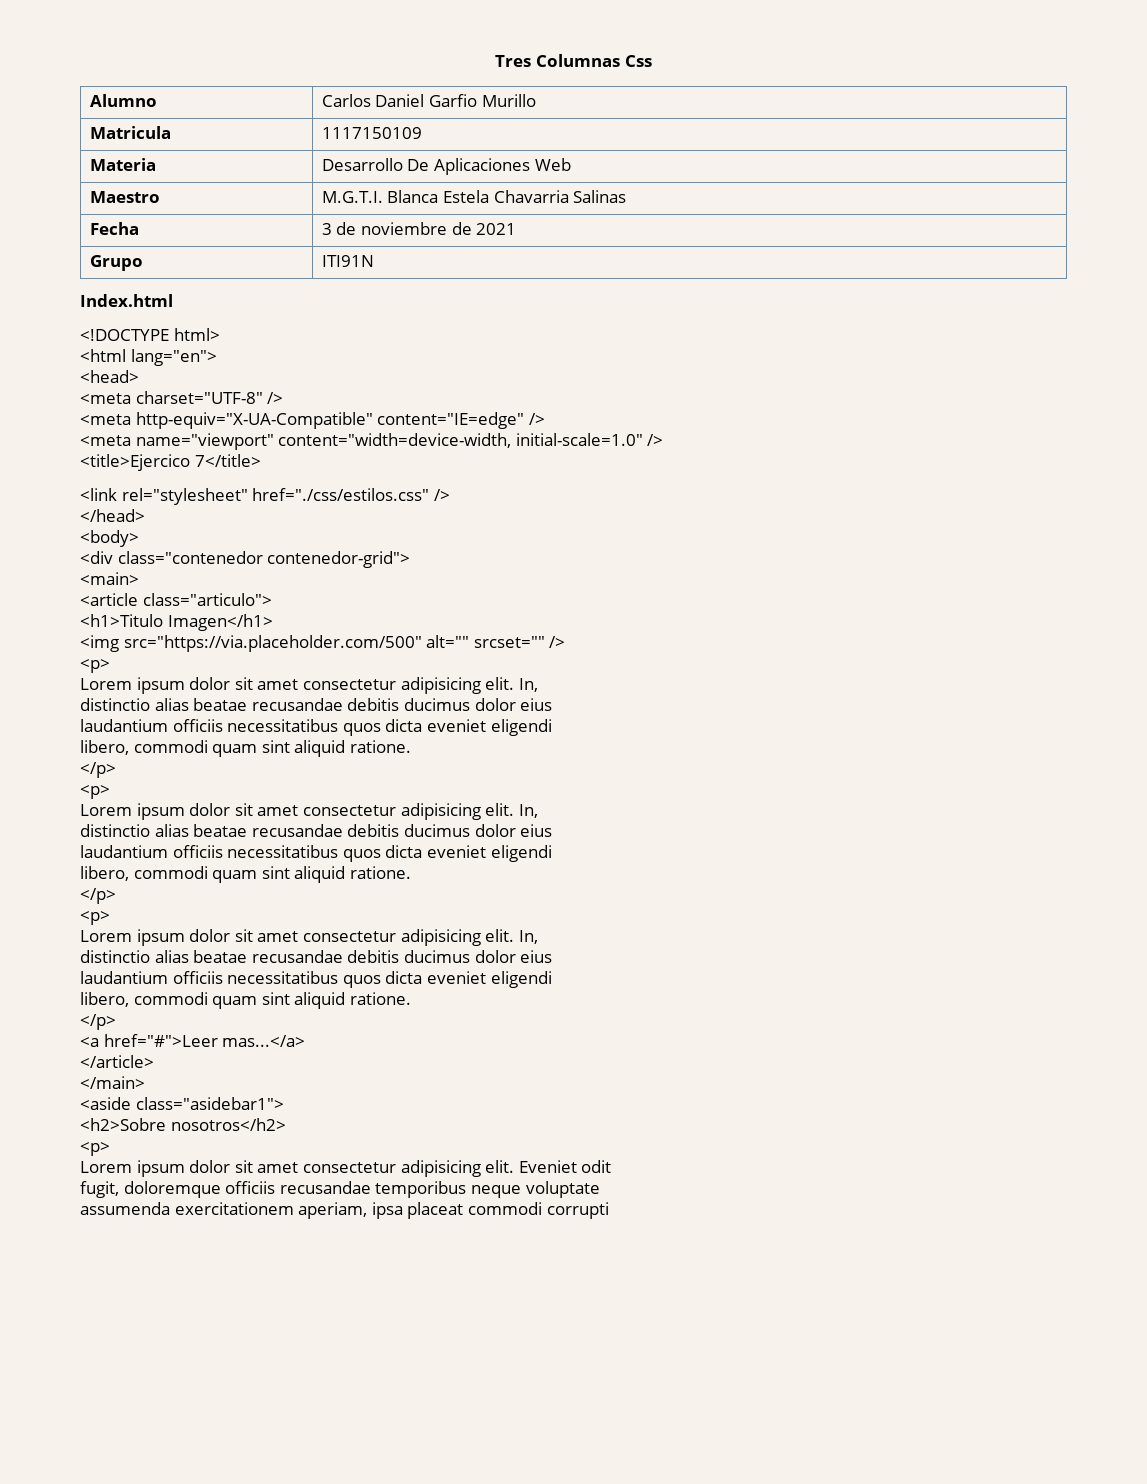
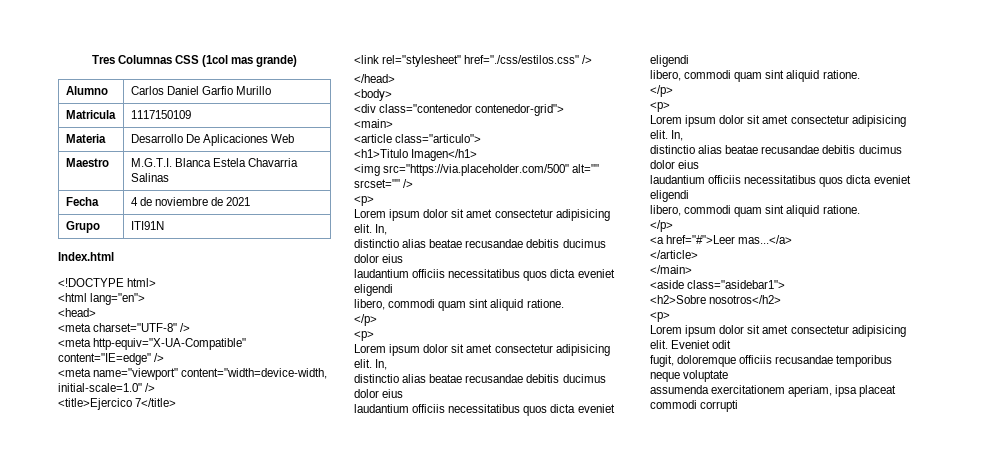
- Tres Columnas Css
+ Tres Columnas CSS (1col mas grande)
- Fecha | 3 de noviembre de 2021
+ Fecha | 4 de noviembre de 2021

